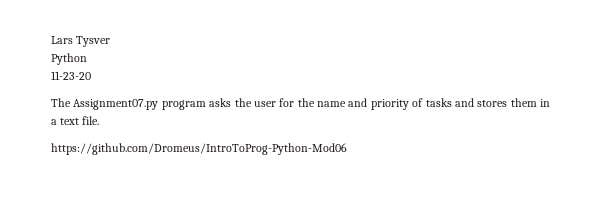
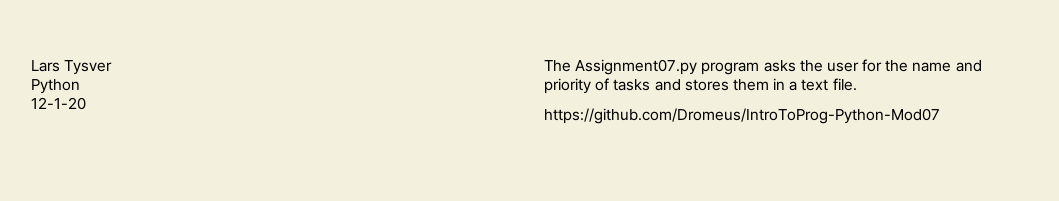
- 11-23-20
+ 12-1-20
- https://github.com/Dromeus/IntroToProg-Python-Mod06
+ https://github.com/Dromeus/IntroToProg-Python-Mod07

